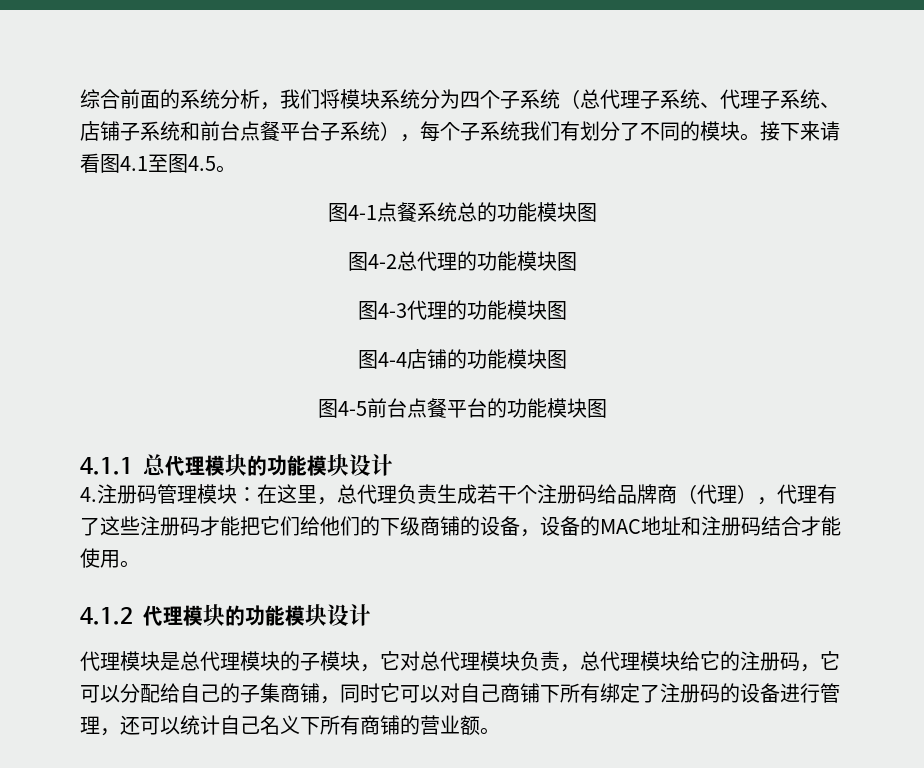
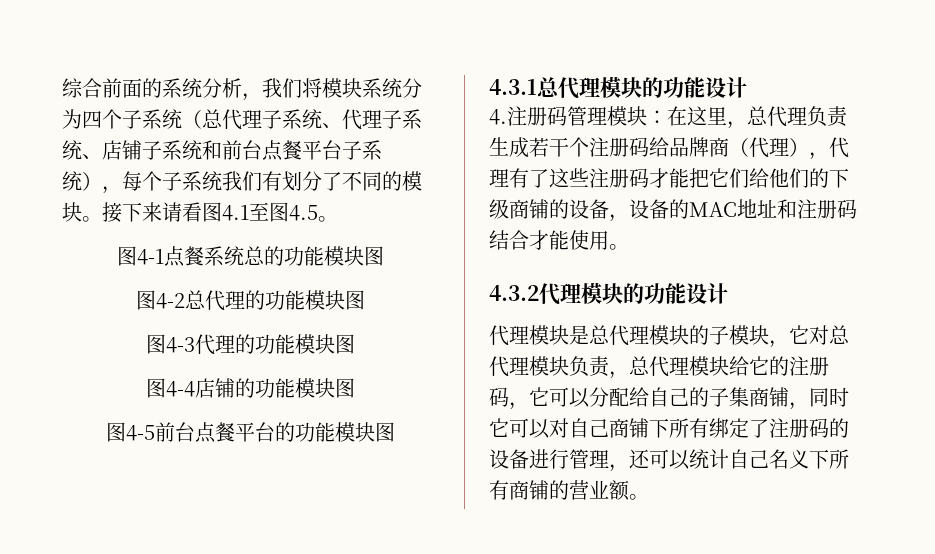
- 4.1.1总代理模块的功能模块设计
+ 4.3.1总代理模块的功能设计
- 4.1.2代理模块的功能模块设计
+ 4.3.2代理模块的功能设计

